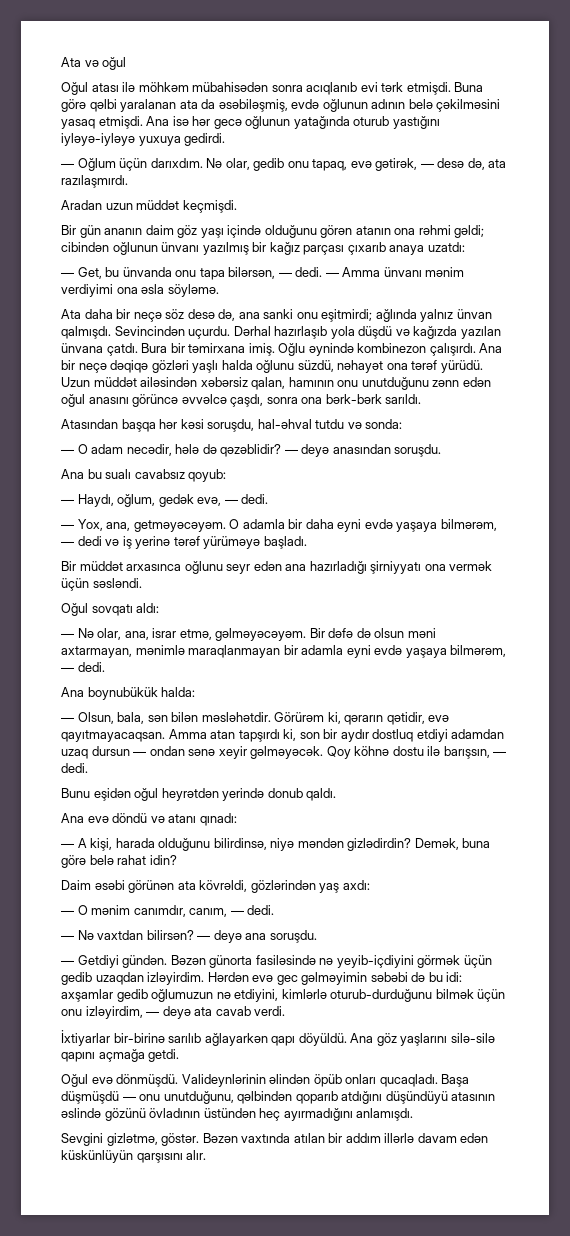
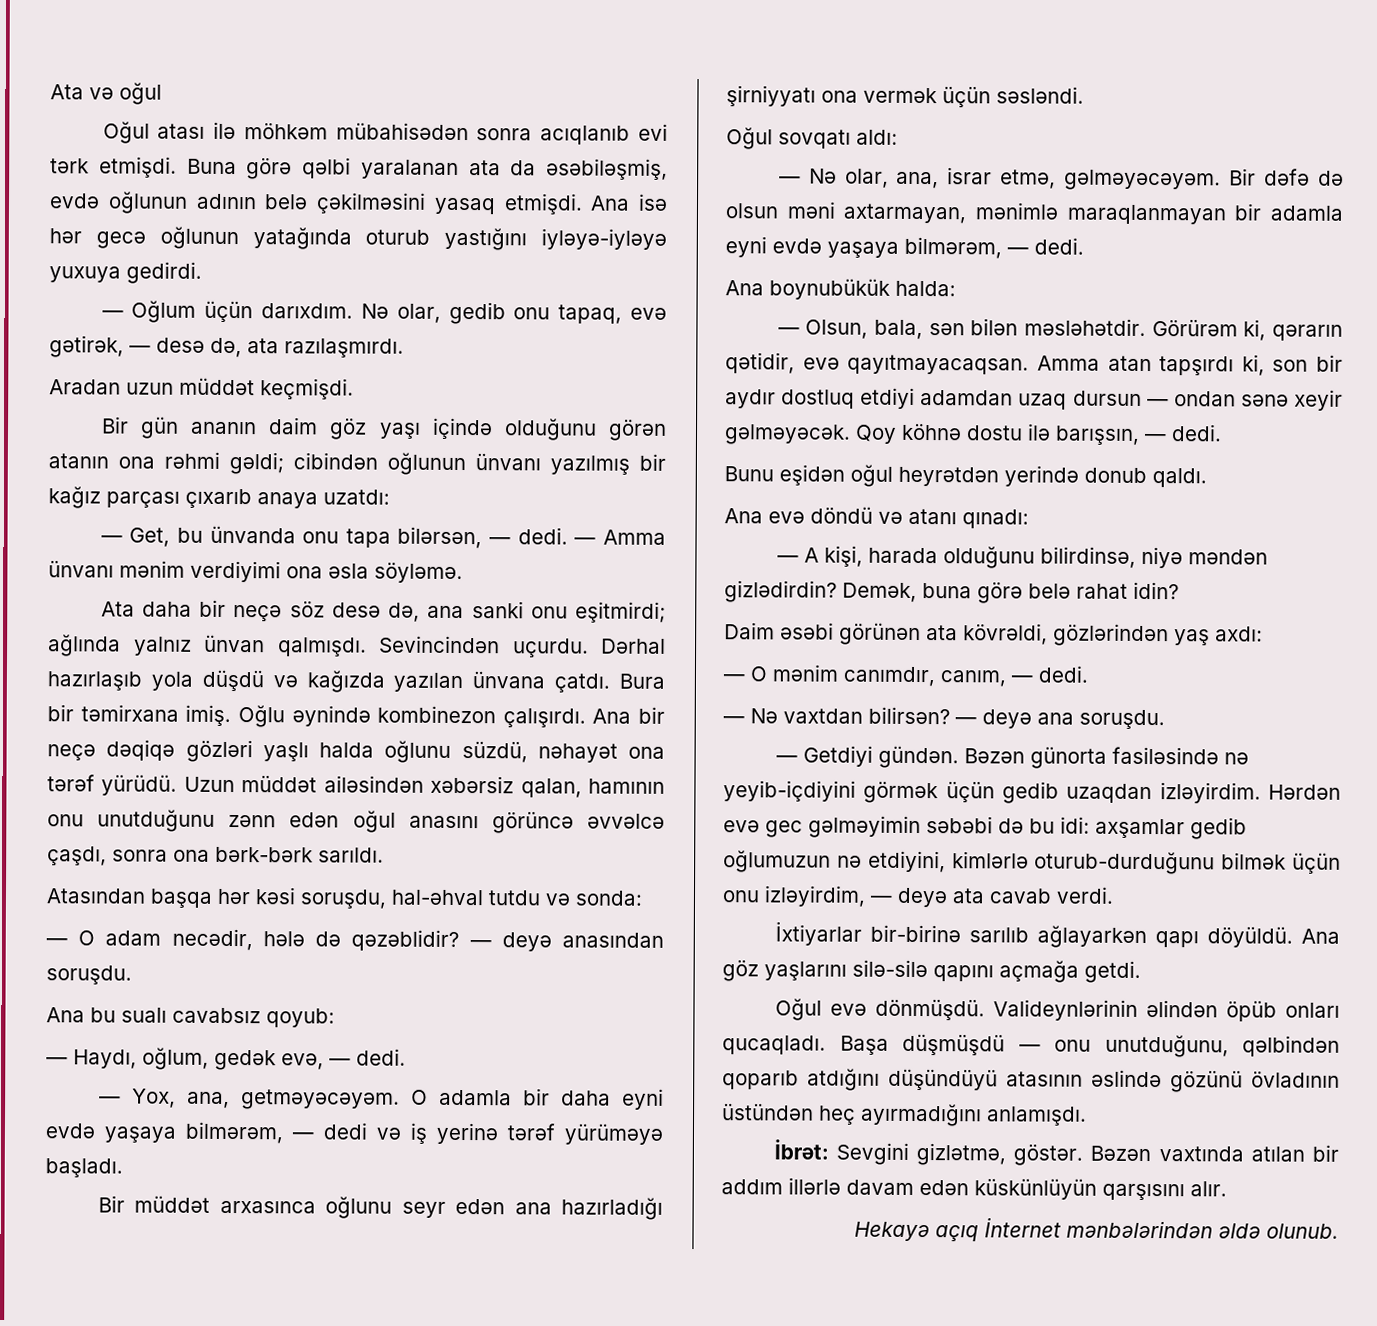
- Sevgini gizlətmə, göstər.
+ İbrət: Sevgini gizlətmə, göstər.
+ Hekayə açıq İnternet mənbələrindən əldə olunub.

